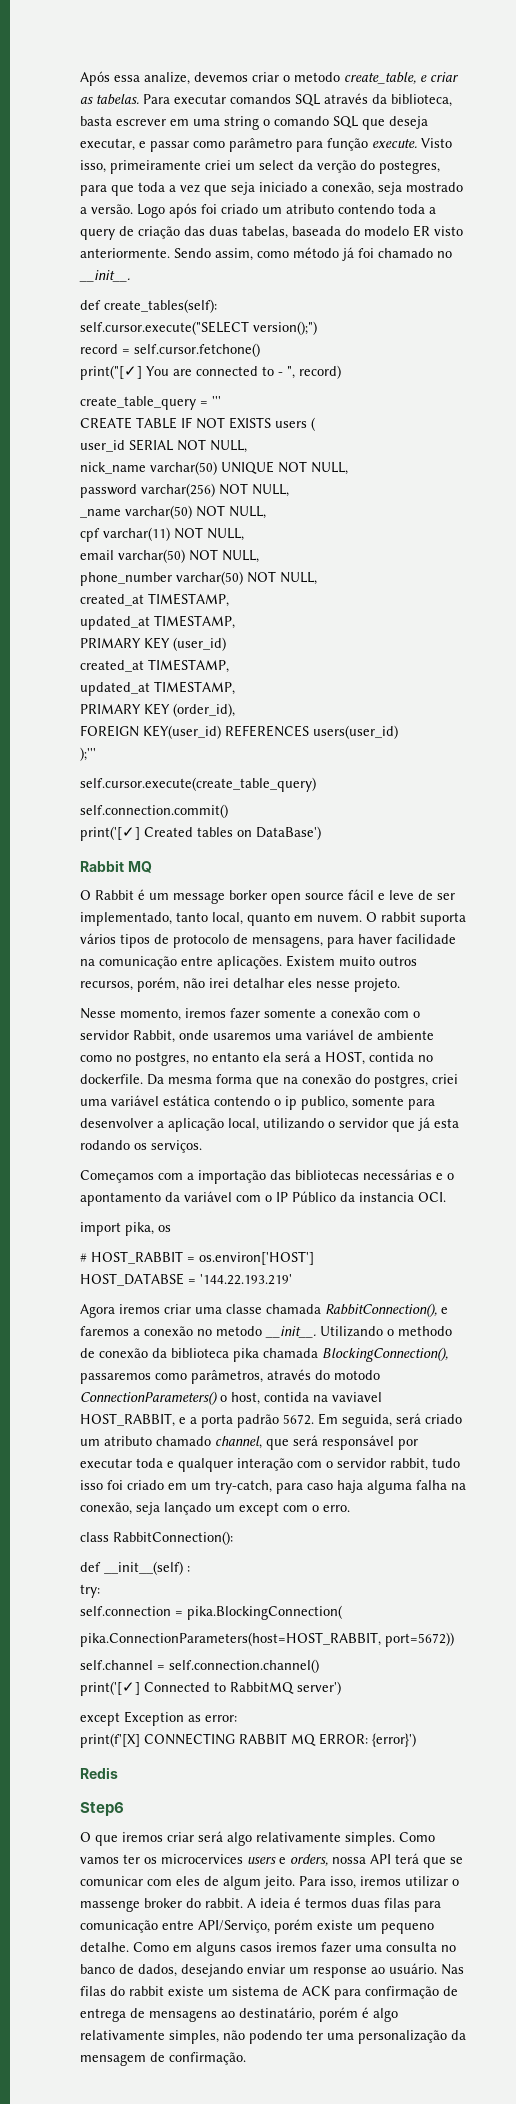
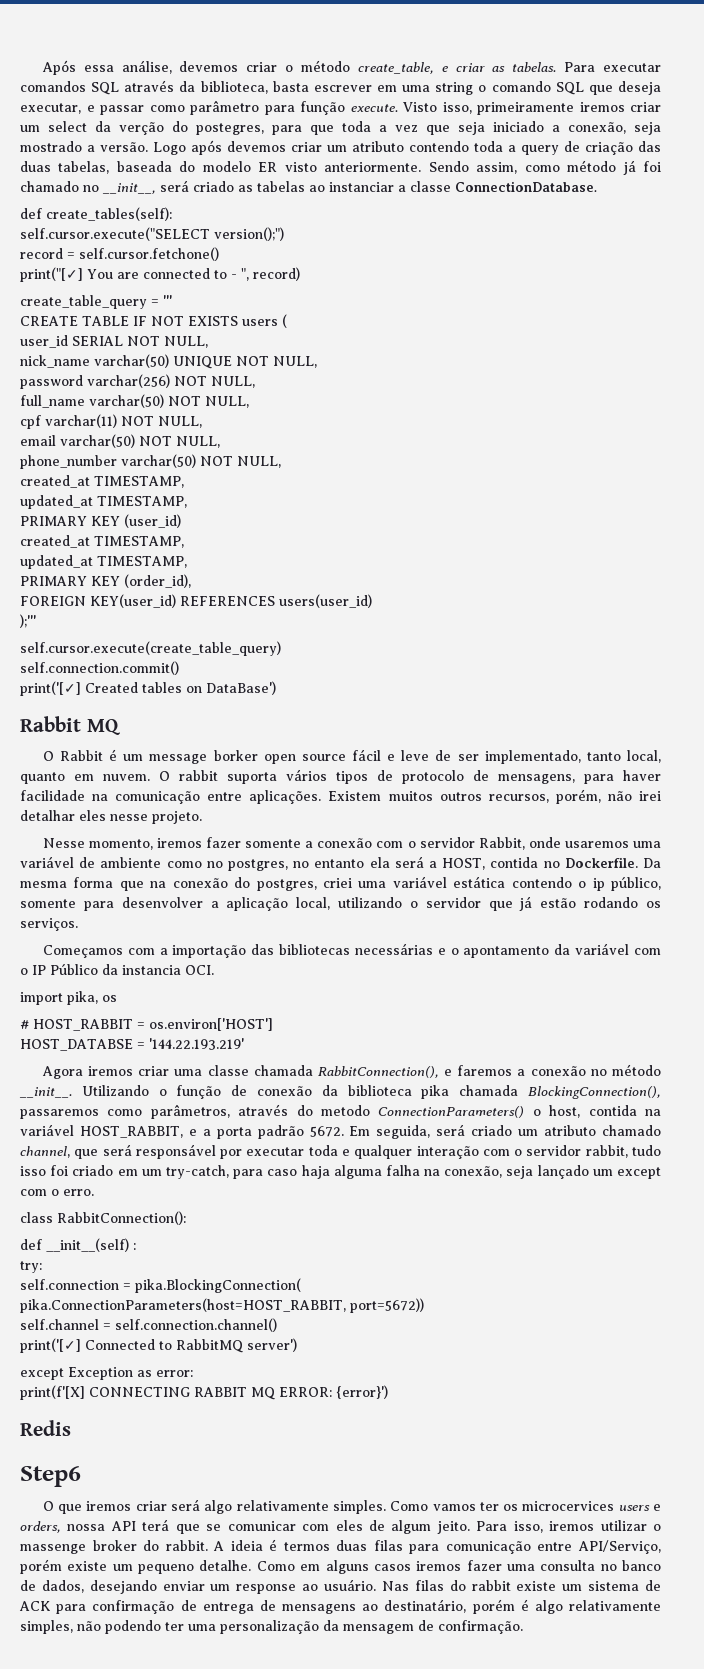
- Após essa analize, devemos criar o metodo create_table, e criar as tabelas.
+ Após essa análise, devemos criar o método create_table, e criar as tabelas.
- Visto isso, primeiramente criei um select da verção do postegres, para que toda a vez que seja iniciado a conexão, seja mostrado a versão.
+ Visto isso, primeiramente iremos criar um select da verção do postegres, para que toda a vez que seja iniciado a conexão, seja mostrado a versão.
- Logo após foi criado um atributo contendo toda a query de criação das duas tabelas, baseada do modelo ER visto anteriormente.
+ Logo após devemos criar um atributo contendo toda a query de criação das duas tabelas, baseada do modelo ER visto anteriormente.
- Sendo assim, como método já foi chamado no __init__.
+ Sendo assim, como método já foi chamado no __init__, será criado as tabelas ao instanciar a classe ConnectionDatabase.
- _name varchar(50) NOT NULL,
+ full_name varchar(50) NOT NULL,
- Existem muito outros recursos, porém, não irei detalhar eles nesse projeto.
+ Existem muitos outros recursos, porém, não irei detalhar eles nesse projeto.
- Nesse momento, iremos fazer somente a conexão com o servidor Rabbit, onde usaremos uma variável de ambiente como no postgres, no entanto ela será a HOST, contida no dockerfile.
+ Nesse momento, iremos fazer somente a conexão com o servidor Rabbit, onde usaremos uma variável de ambiente como no postgres, no entanto ela será a HOST, contida no Dockerfile.
- Da mesma forma que na conexão do postgres, criei uma variável estática contendo o ip publico, somente para desenvolver a aplicação local, utilizando o servidor que já esta rodando os serviços.
+ Da mesma forma que na conexão do postgres, criei uma variável estática contendo o ip público, somente para desenvolver a aplicação local, utilizando o servidor que já estão rodando os serviços.
- Agora iremos criar uma classe chamada RabbitConnection(), e faremos a conexão no metodo __init__.
+ Agora iremos criar uma classe chamada RabbitConnection(), e faremos a conexão no método __init__.
- Utilizando o methodo de conexão da biblioteca pika chamada BlockingConnection(), passaremos como parâmetros, através do motodo ConnectionParameters() o host, contida na vaviavel HOST_RABBIT, e a porta padrão 5672.
+ Utilizando o função de conexão da biblioteca pika chamada BlockingConnection(), passaremos como parâmetros, através do metodo ConnectionParameters() o host, contida na variável HOST_RABBIT, e a porta padrão 5672.

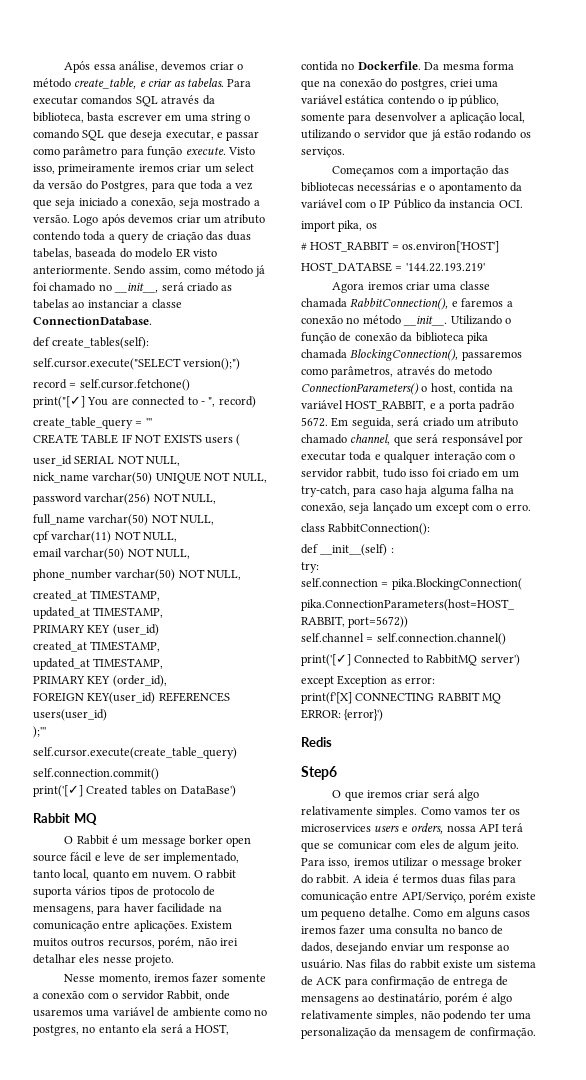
- Visto isso, primeiramente iremos criar um select da verção do postegres, para que toda a vez que seja iniciado a conexão, seja mostrado a versão.
+ Visto isso, primeiramente iremos criar um select da versão do Postgres, para que toda a vez que seja iniciado a conexão, seja mostrado a versão.
- Como vamos ter os microcervices users e orders, nossa API terá que se comunicar com eles de algum jeito.
+ Como vamos ter os microservices users e orders, nossa API terá que se comunicar com eles de algum jeito.
- Para isso, iremos utilizar o massenge broker do rabbit.
+ Para isso, iremos utilizar o message broker do rabbit.

